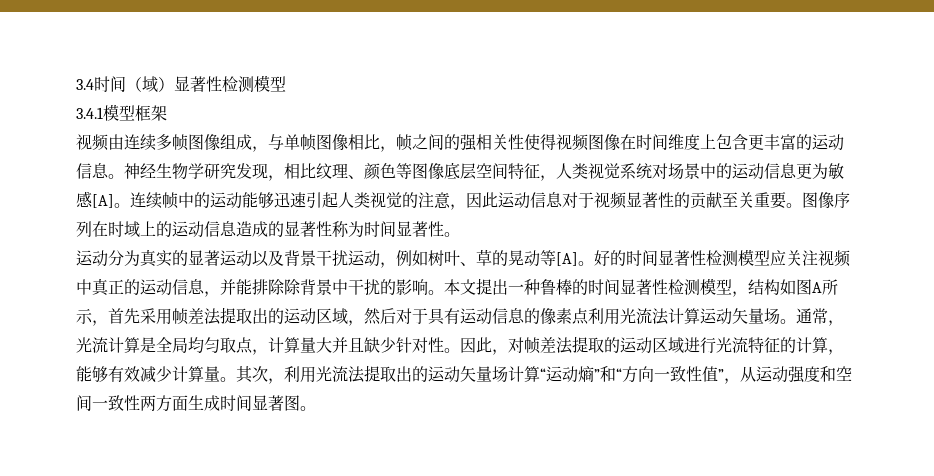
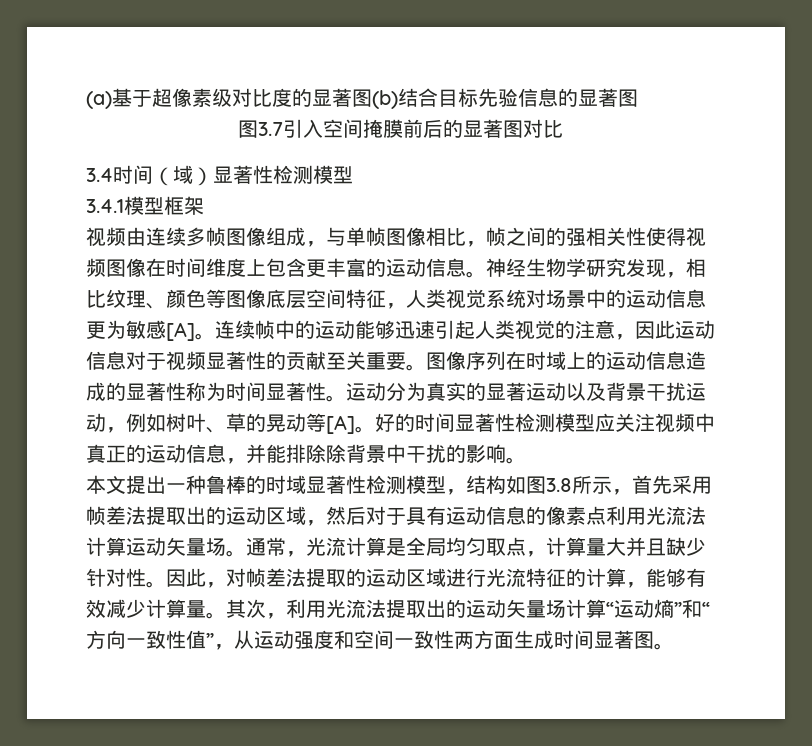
+ (a)基于超像素级对比度的显著图(b)结合目标先验信息的显著图
+ 图3.7引入空间掩膜前后的显著图对比
- 图像序列在时域上的运动信息造成的显著性称为时间显著性。
- 运动分为真实的显著运动以及背景干扰运动，例如树叶、草的晃动等[A]。
+ 图像序列在时域上的运动信息造成的显著性称为时间显著性。运动分为真实的显著运动以及背景干扰运动，例如树叶、草的晃动等[A]。
- 好的时间显著性检测模型应关注视频中真正的运动信息，并能排除除背景中干扰的影响。本文提出一种鲁棒的时间显著性检测模型，结构如图A所示，首先采用帧差法提取出的运动区域，然后对于具有运动信息的像素点利用光流法计算运动矢量场。
+ 好的时间显著性检测模型应关注视频中真正的运动信息，并能排除除背景中干扰的影响。
+ 本文提出一种鲁棒的时域显著性检测模型，结构如图3.8所示，首先采用帧差法提取出的运动区域，然后对于具有运动信息的像素点利用光流法计算运动矢量场。

